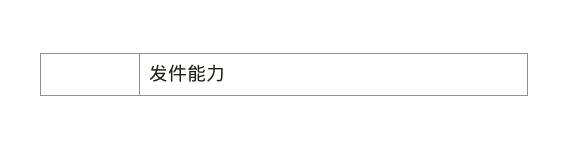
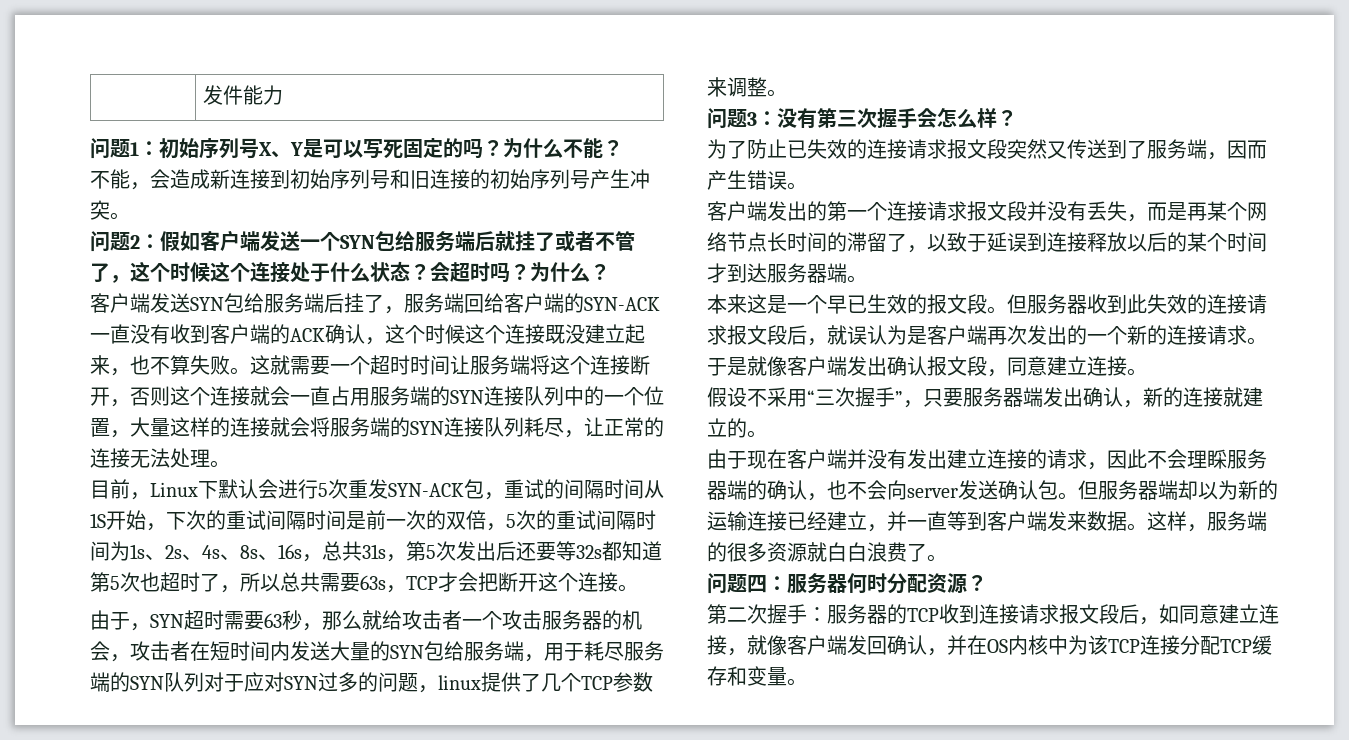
+ 问题1：初始序列号X、Y是可以写死固定的吗？为什么不能？
+ 不能，会造成新连接到初始序列号和旧连接的初始序列号产生冲突。
+ 问题2：假如客户端发送一个SYN包给服务端后就挂了或者不管了，这个时候这个连接处于什么状态？会超时吗？为什么？
+ 客户端发送SYN包给服务端后挂了，服务端回给客户端的SYN-ACK一直没有收到客户端的ACK确认，这个时候这个连接既没建立起来，也不算失败。这就需要一个超时时间让服务端将这个连接断开，否则这个连接就会一直占用服务端的SYN连接队列中的一个位置，大量这样的连接就会将服务端的SYN连接队列耗尽，让正常的连接无法处理。
+ 目前，Linux下默认会进行5次重发SYN-ACK包，重试的间隔时间从1S开始，下次的重试间隔时间是前一次的双倍，5次的重试间隔时间为1s、2s、4s、8s、16s，总共31s，第5次发出后还要等32s都知道第5次也超时了，所以总共需要63s，TCP才会把断开这个连接。
+ 由于，SYN超时需要63秒，那么就给攻击者一个攻击服务器的机会，攻击者在短时间内发送大量的SYN包给服务端，用于耗尽服务端的SYN队列对于应对SYN过多的问题，linux提供了几个TCP参数来调整。
+ 问题3：没有第三次握手会怎么样？
+ 为了防止已失效的连接请求报文段突然又传送到了服务端，因而产生错误。
+ 客户端发出的第一个连接请求报文段并没有丢失，而是再某个网络节点长时间的滞留了，以致于延误到连接释放以后的某个时间才到达服务器端。
+ 本来这是一个早已生效的报文段。但服务器收到此失效的连接请求报文段后，就误认为是客户端再次发出的一个新的连接请求。于是就像客户端发出确认报文段，同意建立连接。
+ 假设不采用“三次握手”，只要服务器端发出确认，新的连接就建立的。
+ 由于现在客户端并没有发出建立连接的请求，因此不会理睬服务器端的确认，也不会向server发送确认包。但服务器端却以为新的运输连接已经建立，并一直等到客户端发来数据。这样，服务端的很多资源就白白浪费了。
+ 问题四：服务器何时分配资源？
+ 第二次握手：服务器的TCP收到连接请求报文段后，如同意建立连接，就像客户端发回确认，并在OS内核中为该TCP连接分配TCP缓存和变量。

